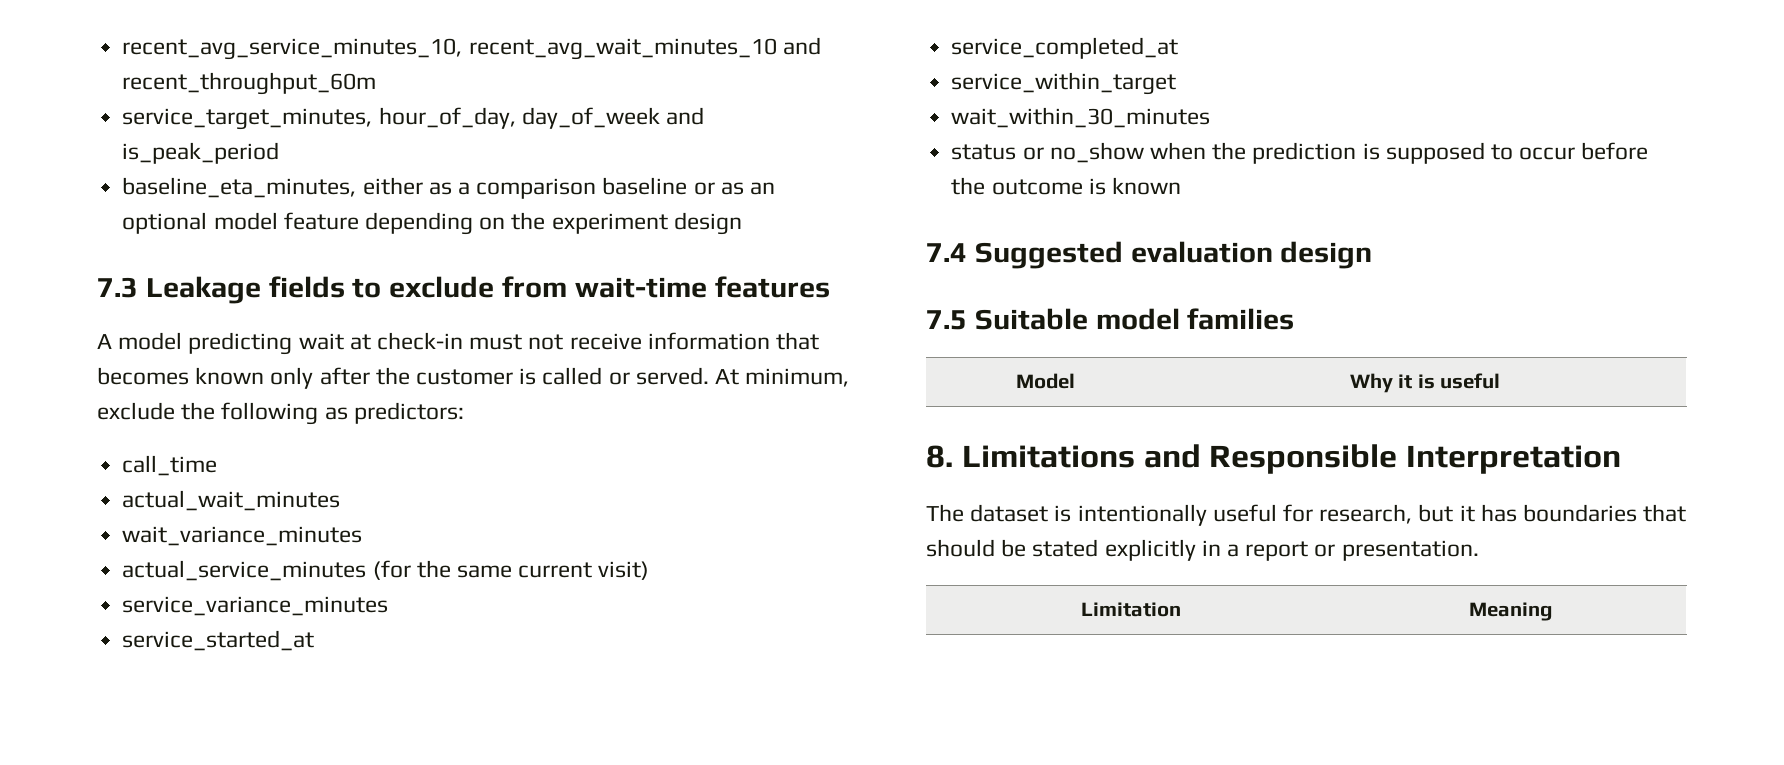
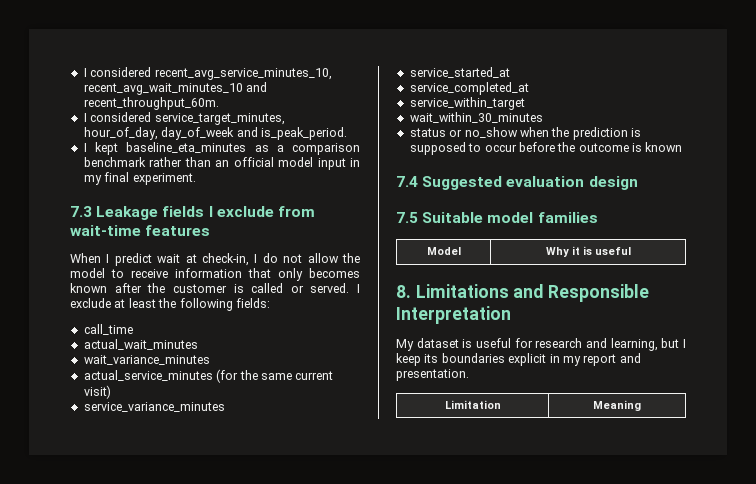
- recent_avg_service_minutes_10, recent_avg_wait_minutes_10 and recent_throughput_60m
- service_target_minutes, hour_of_day, day_of_week and is_peak_period
- baseline_eta_minutes, either as a comparison baseline or as an optional model feature depending on the experiment design
+ I considered recent_avg_service_minutes_10, recent_avg_wait_minutes_10 and recent_throughput_60m.
+ I considered service_target_minutes, hour_of_day, day_of_week and is_peak_period.
+ I kept baseline_eta_minutes as a comparison benchmark rather than an official model input in my final experiment.
- 7.3 Leakage fields to exclude from wait-time features
+ 7.3 Leakage fields I exclude from wait-time features
- A model predicting wait at check-in must not receive information that becomes known only after the customer is called or served.
+ When I predict wait at check-in, I do not allow the model to receive information that only becomes known after the customer is called or served.
- At minimum, exclude the following as predictors:
+ I exclude at least the following fields:
- The dataset is intentionally useful for research, but it has boundaries that should be stated explicitly in a report or presentation.
+ My dataset is useful for research and learning, but I keep its boundaries explicit in my report and presentation.

